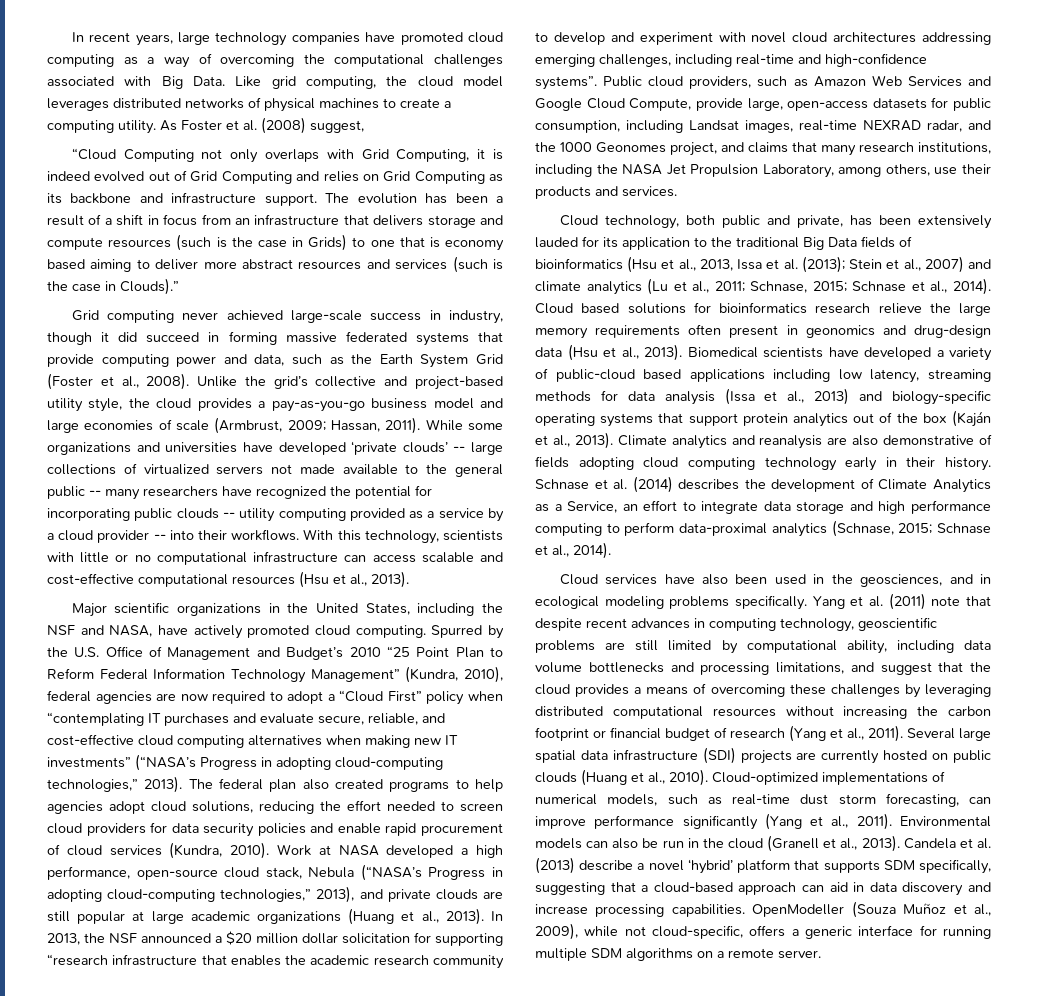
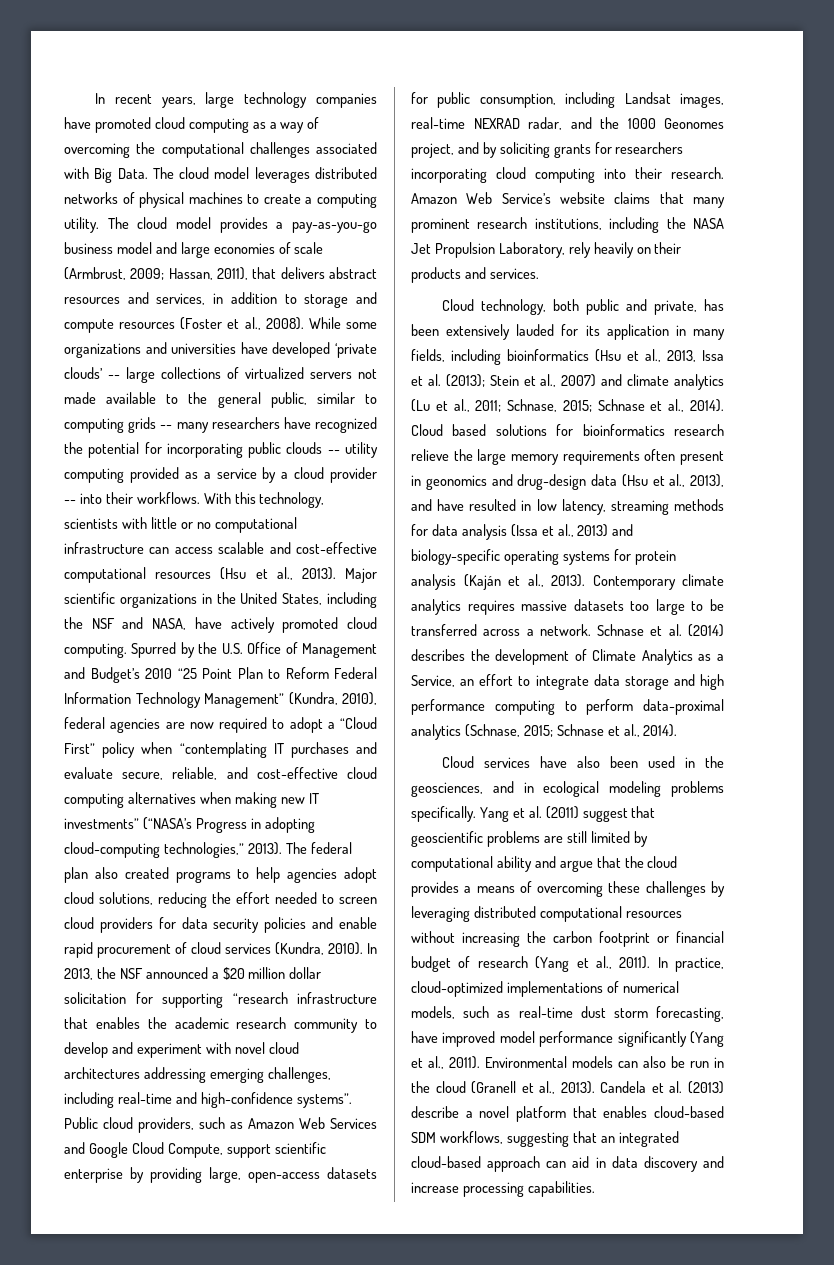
- Like grid computing, the cloud model leverages distributed networks of physical machines to create a computing utility.
+ The cloud model leverages distributed networks of physical machines to create a computing utility.
- As Foster et al. (2008) suggest,
- “Cloud Computing not only overlaps with Grid Computing, it is indeed evolved out of Grid Computing and relies on Grid Computing as its backbone and infrastructure support. The evolution has been a result of a shift in focus from an infrastructure that delivers storage and compute resources (such is the case in Grids) to one that is economy based aiming to deliver more abstract resources and services (such is the case in Clouds).”
- Grid computing never achieved large-scale success in industry, though it did succeed in forming massive federated systems that provide computing power and data, such as the Earth System Grid (Foster et al., 2008). Unlike the grid’s collective and project-based utility style, the cloud provides a pay-as-you-go business model and large economies of scale (Armbrust, 2009; Hassan, 2011).
+ The cloud model provides a pay-as-you-go business model and large economies of scale (Armbrust, 2009; Hassan, 2011), that delivers abstract resources and services, in addition to storage and compute resources (Foster et al., 2008).
- While some organizations and universities have developed ‘private clouds’ -- large collections of virtualized servers not made available to the general public -- many researchers have recognized the potential for incorporating public clouds -- utility computing provided as a service by a cloud provider -- into their workflows.
+ While some organizations and universities have developed ‘private clouds’ -- large collections of virtualized servers not made available to the general public, similar to computing grids -- many researchers have recognized the potential for incorporating public clouds -- utility computing provided as a service by a cloud provider -- into their workflows.
- With this technology, scientists with little or no computational infrastructure can access scalable and cost-effective computational resources (Hsu et al., 2013).
- Major scientific organizations in the United States, including the NSF and NASA, have actively promoted cloud computing.
+ With this technology, scientists with little or no computational infrastructure can access scalable and cost-effective computational resources (Hsu et al., 2013). Major scientific organizations in the United States, including the NSF and NASA, have actively promoted cloud computing.
- Work at NASA developed a high performance, open-source cloud stack, Nebula (“NASA’s Progress in adopting cloud-computing technologies,” 2013), and private clouds are still popular at large academic organizations (Huang et al., 2013).
- Public cloud providers, such as Amazon Web Services and Google Cloud Compute, provide large, open-access datasets for public consumption, including Landsat images, real-time NEXRAD radar, and the 1000 Geonomes project, and claims that many research institutions, including the NASA Jet Propulsion Laboratory, among others, use their products and services.
+ Public cloud providers, such as Amazon Web Services and Google Cloud Compute, support scientific enterprise by providing large, open-access datasets for public consumption, including Landsat images, real-time NEXRAD radar, and the 1000 Geonomes project, and by soliciting grants for researchers incorporating cloud computing into their research. Amazon Web Service’s website claims that many prominent research institutions, including the NASA Jet Propulsion Laboratory, rely heavily on their products and services.
- Cloud technology, both public and private, has been extensively lauded for its application to the traditional Big Data fields of bioinformatics (Hsu et al., 2013, Issa et al. (2013); Stein et al., 2007) and climate analytics (Lu et al., 2011; Schnase, 2015; Schnase et al., 2014).
+ Cloud technology, both public and private, has been extensively lauded for its application in many fields, including bioinformatics (Hsu et al., 2013, Issa et al. (2013); Stein et al., 2007) and climate analytics (Lu et al., 2011; Schnase, 2015; Schnase et al., 2014).
- Cloud based solutions for bioinformatics research relieve the large memory requirements often present in geonomics and drug-design data (Hsu et al., 2013). Biomedical scientists have developed a variety of public-cloud based applications including low latency, streaming methods for data analysis (Issa et al., 2013) and biology-specific operating systems that support protein analytics out of the box (Kaján et al., 2013). Climate analytics and reanalysis are also demonstrative of fields adopting cloud computing technology early in their history.
+ Cloud based solutions for bioinformatics research relieve the large memory requirements often present in geonomics and drug-design data (Hsu et al., 2013), and have resulted in low latency, streaming methods for data analysis (Issa et al., 2013) and biology-specific operating systems for protein analysis (Kaján et al., 2013). Contemporary climate analytics requires massive datasets too large to be transferred across a network.
- Yang et al. (2011) note that despite recent advances in computing technology, geoscientific problems are still limited by computational ability, including data volume bottlenecks and processing limitations, and suggest that the cloud provides a means of overcoming these challenges by leveraging distributed computational resources without increasing the carbon footprint or financial budget of research (Yang et al., 2011).
+ Yang et al. (2011) suggest that geoscientific problems are still limited by computational ability and argue that the cloud provides a means of overcoming these challenges by leveraging distributed computational resources without increasing the carbon footprint or financial budget of research (Yang et al., 2011).
- Several large spatial data infrastructure (SDI) projects are currently hosted on public clouds (Huang et al., 2010). Cloud-optimized implementations of numerical models, such as real-time dust storm forecasting, can improve performance significantly (Yang et al., 2011).
+ In practice, cloud-optimized implementations of numerical models, such as real-time dust storm forecasting, have improved model performance significantly (Yang et al., 2011).
- Candela et al. (2013) describe a novel ‘hybrid’ platform that supports SDM specifically, suggesting that a cloud-based approach can aid in data discovery and increase processing capabilities. OpenModeller (Souza Muñoz et al., 2009), while not cloud-specific, offers a generic interface for running multiple SDM algorithms on a remote server.
+ Candela et al. (2013) describe a novel platform that enables cloud-based SDM workflows, suggesting that an integrated cloud-based approach can aid in data discovery and increase processing capabilities.

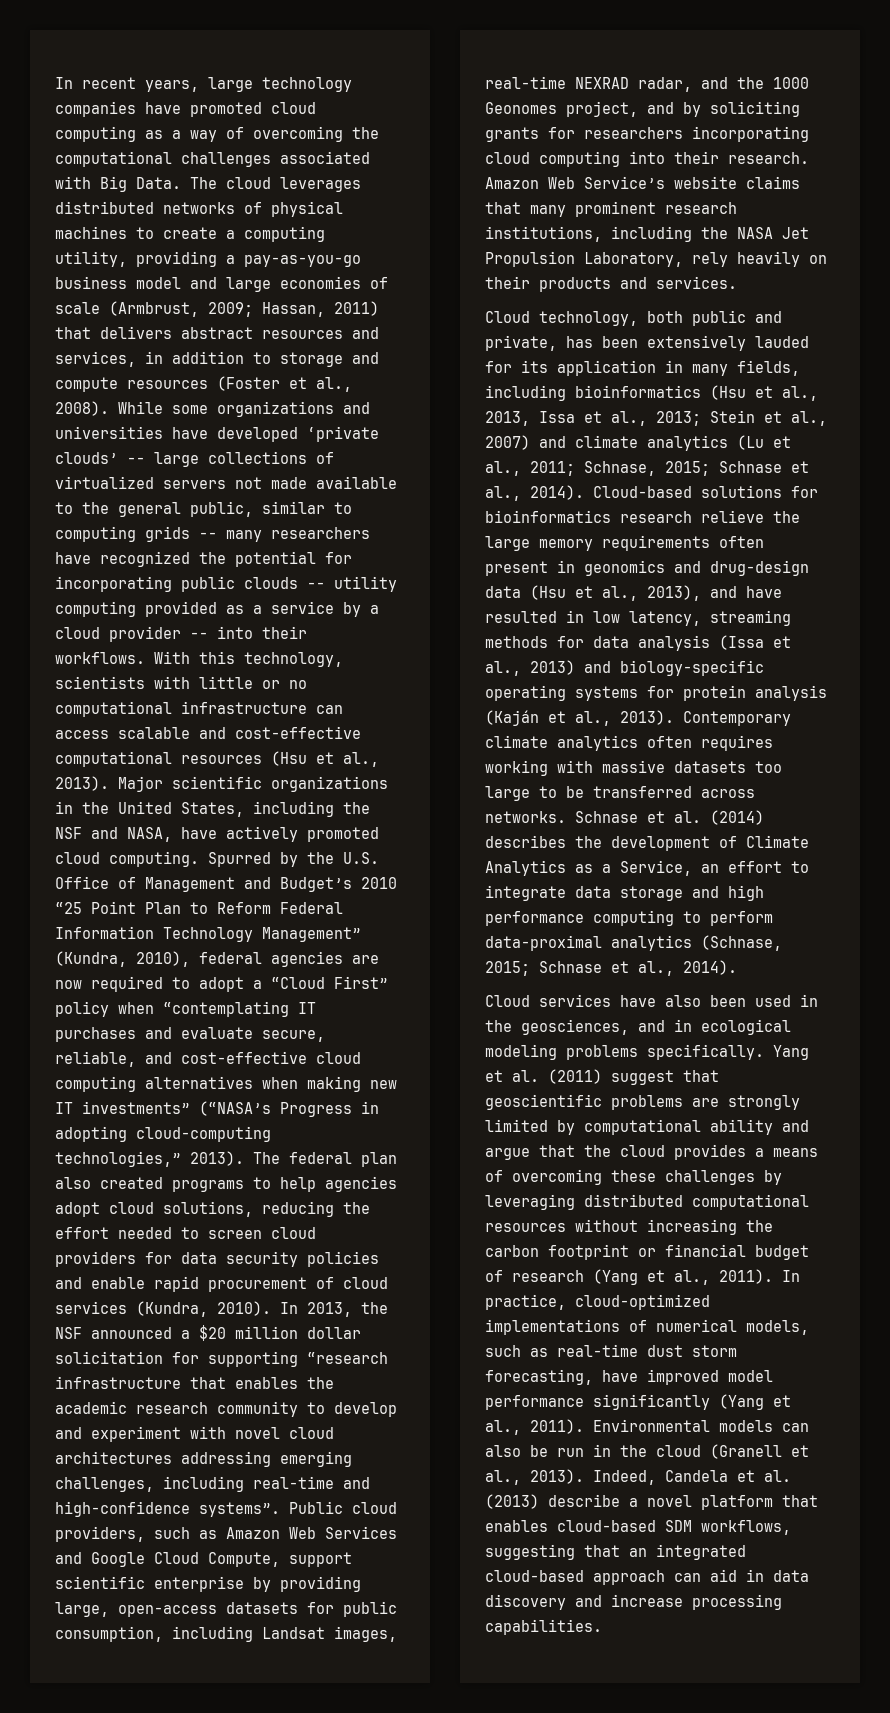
- The cloud model leverages distributed networks of physical machines to create a computing utility. The cloud model provides a pay-as-you-go business model and large economies of scale (Armbrust, 2009; Hassan, 2011), that delivers abstract resources and services, in addition to storage and compute resources (Foster et al., 2008).
+ The cloud leverages distributed networks of physical machines to create a computing utility, providing a pay-as-you-go business model and large economies of scale (Armbrust, 2009; Hassan, 2011) that delivers abstract resources and services, in addition to storage and compute resources (Foster et al., 2008).
- Cloud technology, both public and private, has been extensively lauded for its application in many fields, including bioinformatics (Hsu et al., 2013, Issa et al. (2013); Stein et al., 2007) and climate analytics (Lu et al., 2011; Schnase, 2015; Schnase et al., 2014).
+ Cloud technology, both public and private, has been extensively lauded for its application in many fields, including bioinformatics (Hsu et al., 2013, Issa et al., 2013; Stein et al., 2007) and climate analytics (Lu et al., 2011; Schnase, 2015; Schnase et al., 2014).
- Cloud based solutions for bioinformatics research relieve the large memory requirements often present in geonomics and drug-design data (Hsu et al., 2013), and have resulted in low latency, streaming methods for data analysis (Issa et al., 2013) and biology-specific operating systems for protein analysis (Kaján et al., 2013).
+ Cloud-based solutions for bioinformatics research relieve the large memory requirements often present in geonomics and drug-design data (Hsu et al., 2013), and have resulted in low latency, streaming methods for data analysis (Issa et al., 2013) and biology-specific operating systems for protein analysis (Kaján et al., 2013).
- Contemporary climate analytics requires massive datasets too large to be transferred across a network.
+ Contemporary climate analytics often requires working with massive datasets too large to be transferred across networks.
- Yang et al. (2011) suggest that geoscientific problems are still limited by computational ability and argue that the cloud provides a means of overcoming these challenges by leveraging distributed computational resources without increasing the carbon footprint or financial budget of research (Yang et al., 2011).
+ Yang et al. (2011) suggest that geoscientific problems are strongly limited by computational ability and argue that the cloud provides a means of overcoming these challenges by leveraging distributed computational resources without increasing the carbon footprint or financial budget of research (Yang et al., 2011).
- Candela et al. (2013) describe a novel platform that enables cloud-based SDM workflows, suggesting that an integrated cloud-based approach can aid in data discovery and increase processing capabilities.
+ Indeed, Candela et al. (2013) describe a novel platform that enables cloud-based SDM workflows, suggesting that an integrated cloud-based approach can aid in data discovery and increase processing capabilities.

